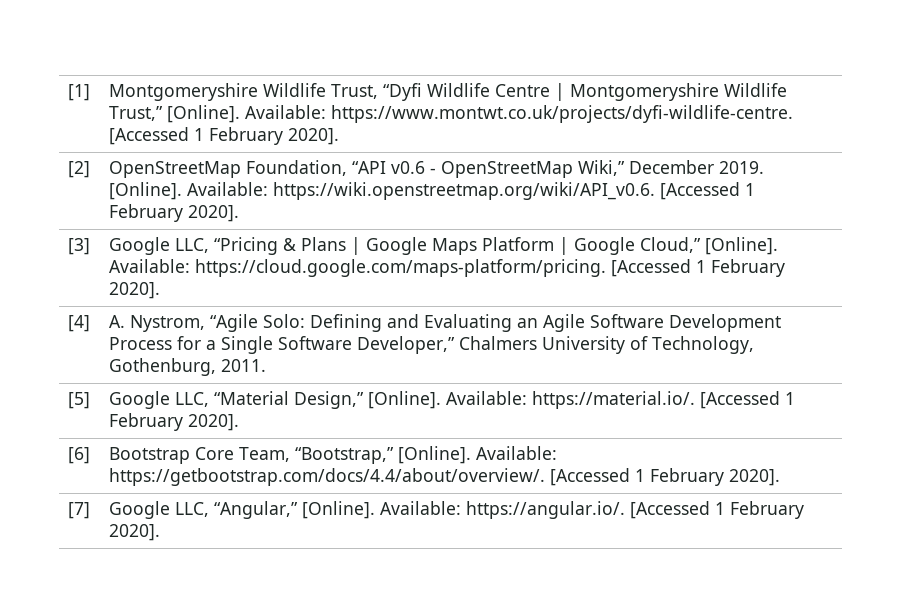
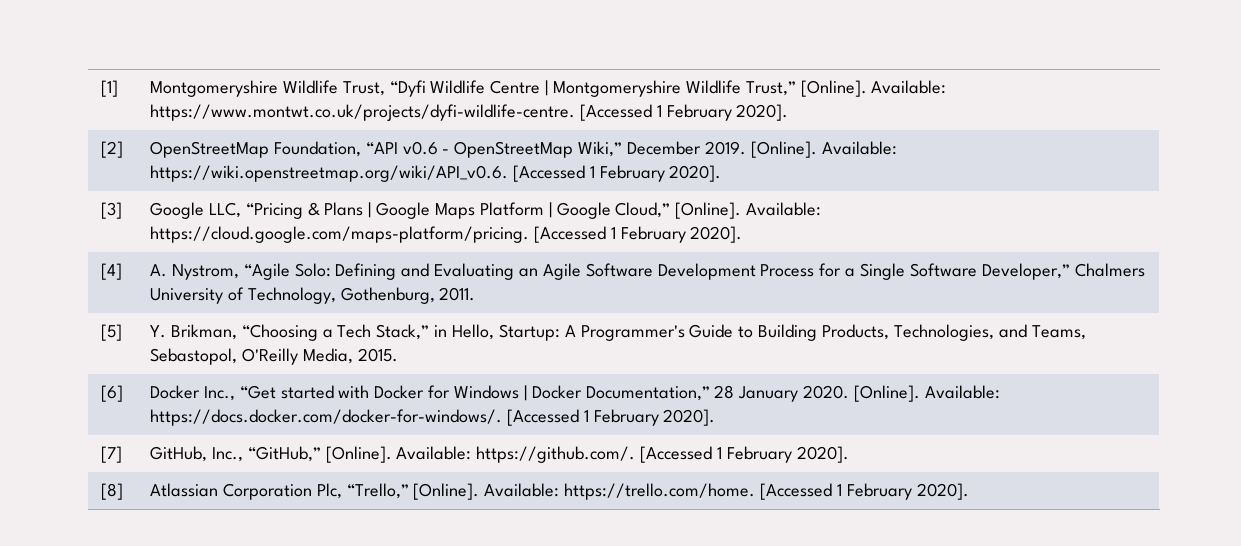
- [5] | Google LLC, “Material Design,” [Online]. Available: https://material.io/. [Accessed 1 February 2020].
- [6] | Bootstrap Core Team, “Bootstrap,” [Online]. Available: https://getbootstrap.com/docs/4.4/about/overview/. [Accessed 1 February 2020].
+ [5] | Y. Brikman, “Choosing a Tech Stack,” in Hello, Startup: A Programmer's Guide to Building Products, Technologies, and Teams, Sebastopol, O'Reilly Media, 2015.
+ [6] | Docker Inc., “Get started with Docker for Windows | Docker Documentation,” 28 January 2020. [Online]. Available: https://docs.docker.com/docker-for-windows/. [Accessed 1 February 2020].
- [7] | Google LLC, “Angular,” [Online]. Available: https://angular.io/. [Accessed 1 February 2020].
+ [7] | GitHub, Inc., “GitHub,” [Online]. Available: https://github.com/. [Accessed 1 February 2020].
+ [8] | Atlassian Corporation Plc, “Trello,” [Online]. Available: https://trello.com/home. [Accessed 1 February 2020].

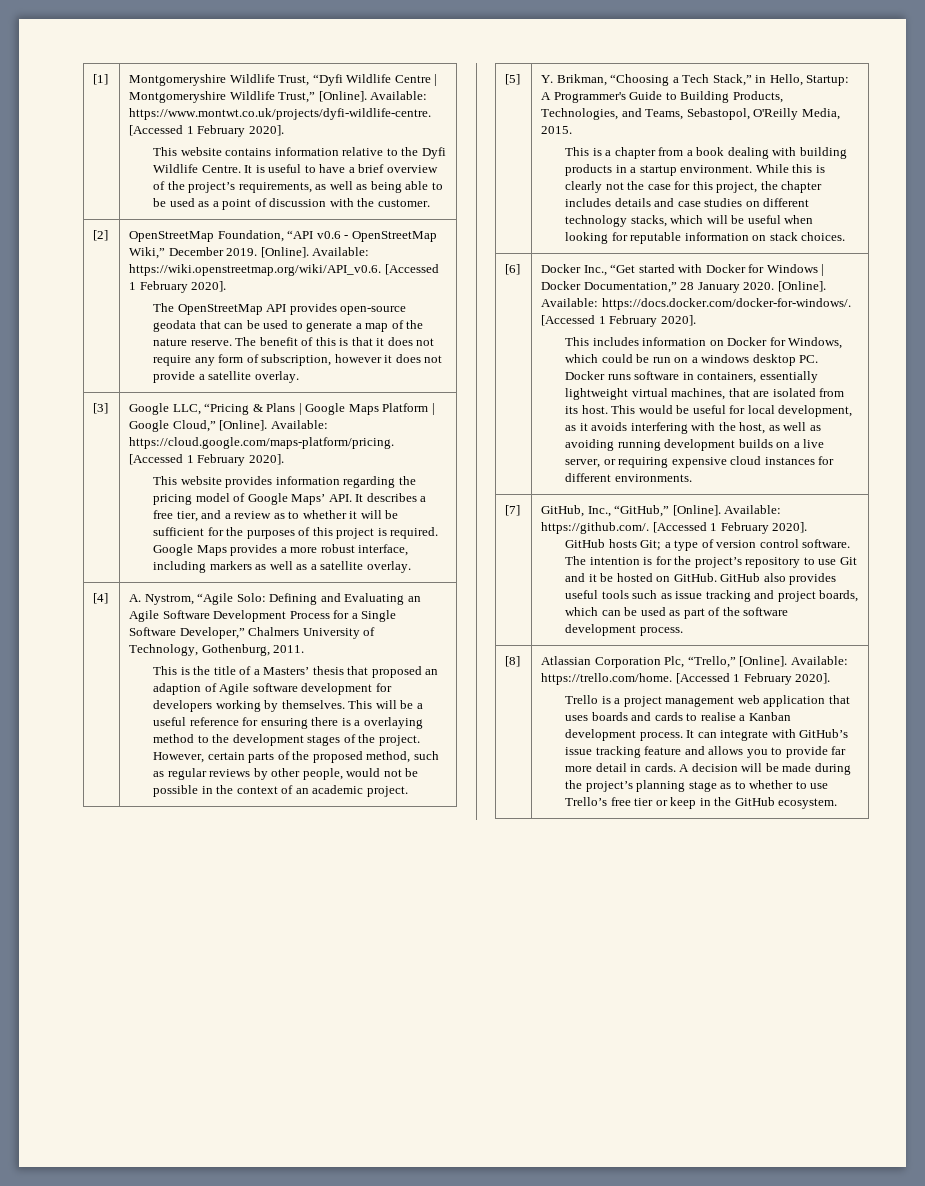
+ This website contains information relative to the Dyfi Wildlife Centre. It is useful to have a brief overview of the project’s requirements, as well as being able to be used as a point of discussion with the customer.
+ The OpenStreetMap API provides open-source geodata that can be used to generate a map of the nature reserve. The benefit of this is that it does not require any form of subscription, however it does not provide a satellite overlay.
+ This website provides information regarding the pricing model of Google Maps’ API. It describes a free tier, and a review as to whether it will be sufficient for the purposes of this project is required. Google Maps provides a more robust interface, including markers as well as a satellite overlay.
+ This is the title of a Masters’ thesis that proposed an adaption of Agile software development for developers working by themselves. This will be a useful reference for ensuring there is a overlaying method to the development stages of the project. However, certain parts of the proposed method, such as regular reviews by other people, would not be possible in the context of an academic project.
+ This is a chapter from a book dealing with building products in a startup environment. While this is clearly not the case for this project, the chapter includes details and case studies on different technology stacks, which will be useful when looking for reputable information on stack choices.
+ This includes information on Docker for Windows, which could be run on a windows desktop PC. Docker runs software in containers, essentially lightweight virtual machines, that are isolated from its host. This would be useful for local development, as it avoids interfering with the host, as well as avoiding running development builds on a live server, or requiring expensive cloud instances for different environments.
+ GitHub hosts Git; a type of version control software. The intention is for the project’s repository to use Git and it be hosted on GitHub. GitHub also provides useful tools such as issue tracking and project boards, which can be used as part of the software development process.
+ Trello is a project management web application that uses boards and cards to realise a Kanban development process. It can integrate with GitHub’s issue tracking feature and allows you to provide far more detail in cards. A decision will be made during the project’s planning stage as to whether to use Trello’s free tier or keep in the GitHub ecosystem.

